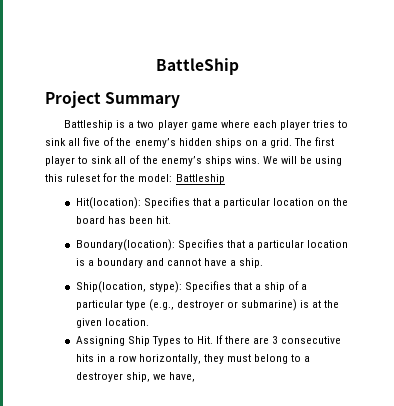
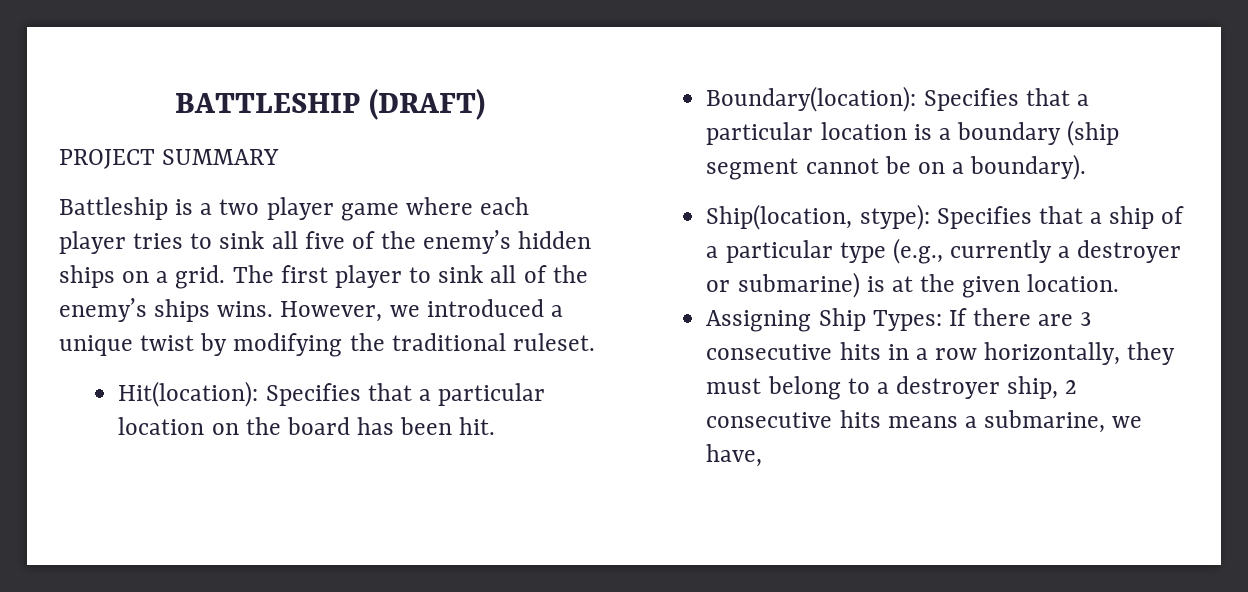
- BattleShip
- Project Summary
+ BATTLESHIP (DRAFT)
+ PROJECT SUMMARY
- We will be using this ruleset for the model: Battleship
+ However, we introduced a unique twist by modifying the traditional ruleset.
- Boundary(location): Specifies that a particular location is a boundary and cannot have a ship.
+ Boundary(location): Specifies that a particular location is a boundary (ship segment cannot be on a boundary).
- Ship(location, stype): Specifies that a ship of a particular type (e.g., destroyer or submarine) is at the given location.
+ Ship(location, stype): Specifies that a ship of a particular type (e.g., currently a destroyer or submarine) is at the given location.
- Assigning Ship Types to Hit. If there are 3 consecutive hits in a row horizontally, they must belong to a destroyer ship, we have,
+ Assigning Ship Types: If there are 3 consecutive hits in a row horizontally, they must belong to a destroyer ship, 2 consecutive hits means a submarine, we have,

